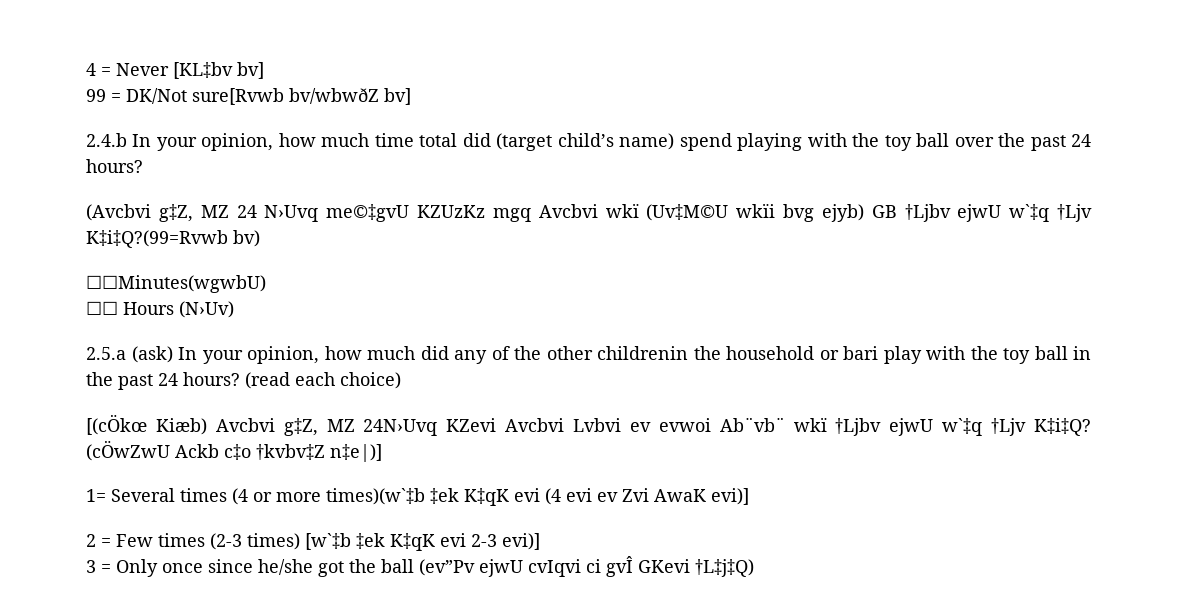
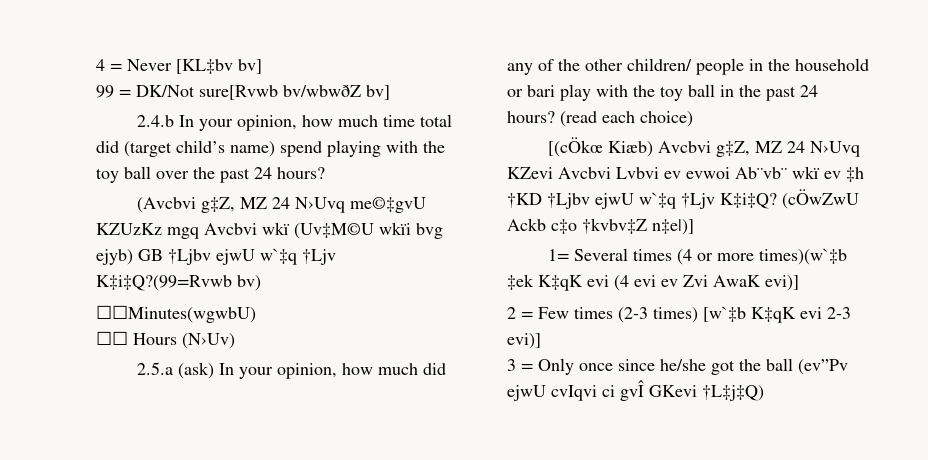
- 2.5.a (ask) In your opinion, how much did any of the other childrenin the household or bari play with the toy ball in the past 24 hours?
+ 2.5.a (ask) In your opinion, how much did any of the other children/ people in the household or bari play with the toy ball in the past 24 hours?
- [(cÖkœ Kiæb) Avcbvi g‡Z, MZ 24N›Uvq KZevi Avcbvi Lvbvi ev evwoi Ab¨vb¨ wkï †Ljbv ejwU w`‡q †Ljv K‡i‡Q?
+ [(cÖkœ Kiæb) Avcbvi g‡Z, MZ 24 N›Uvq KZevi Avcbvi Lvbvi ev evwoi Ab¨vb¨ wkï ev ‡h †KD †Ljbv ejwU w`‡q †Ljv K‡i‡Q?
- 2 = Few times (2-3 times) [w`‡b ‡ek K‡qK evi 2-3 evi)]
+ 2 = Few times (2-3 times) [w`‡b K‡qK evi 2-3 evi)]

